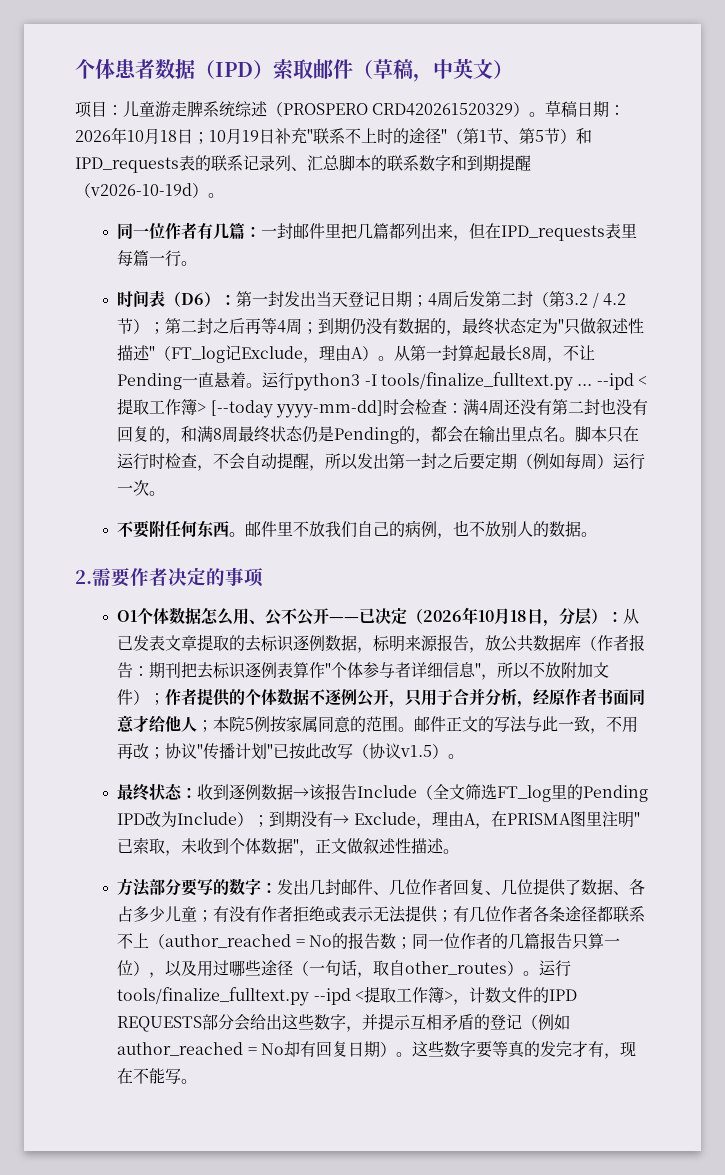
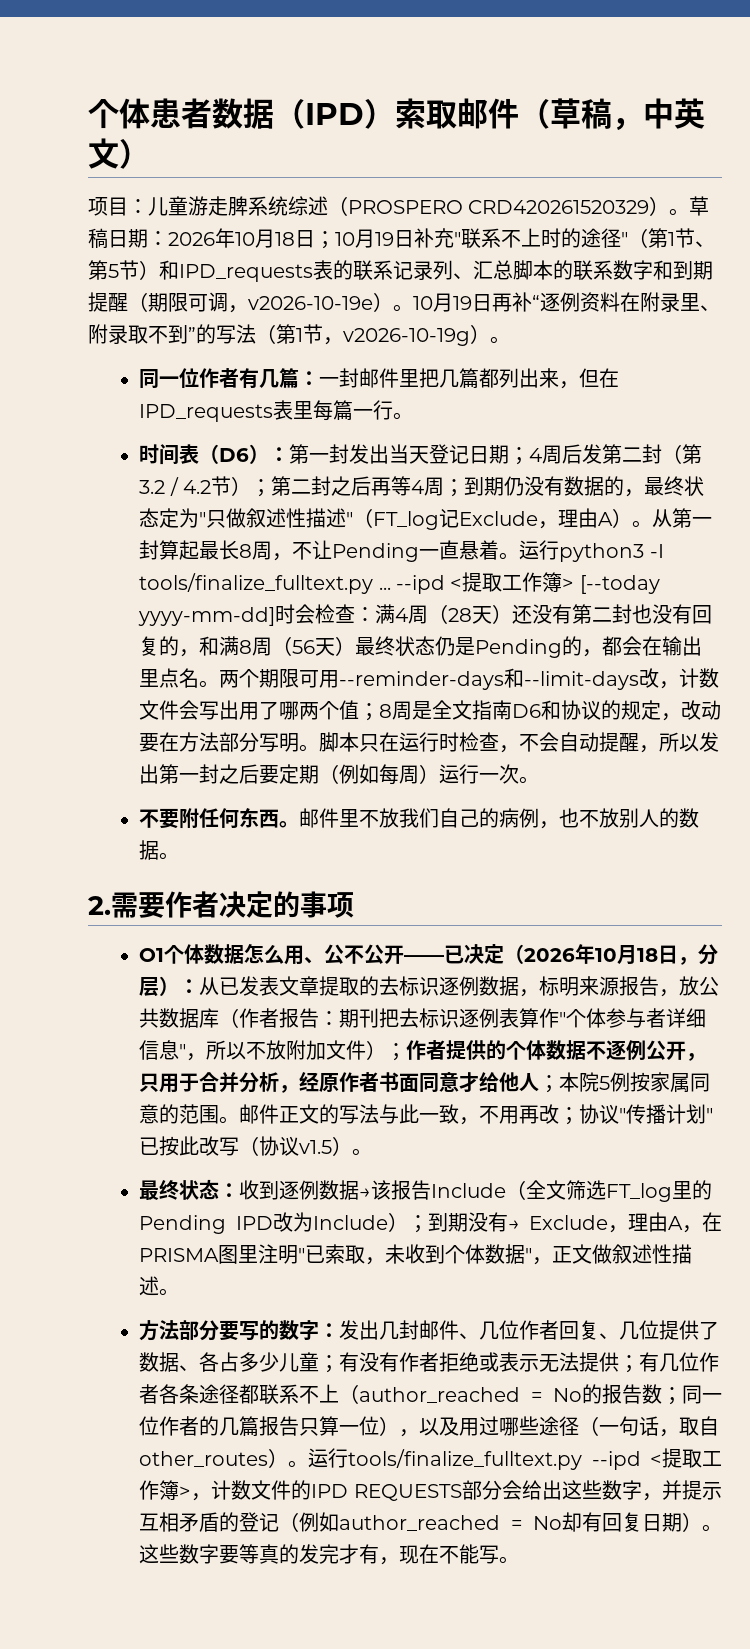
- 草稿日期：2026年10月18日；10月19日补充"联系不上时的途径"（第1节、第5节）和IPD_requests表的联系记录列、汇总脚本的联系数字和到期提醒（v2026-10-19d）。
+ 草稿日期：2026年10月18日；10月19日补充"联系不上时的途径"（第1节、第5节）和IPD_requests表的联系记录列、汇总脚本的联系数字和到期提醒（期限可调，v2026-10-19e）。10月19日再补“逐例资料在附录里、附录取不到”的写法（第1节，v2026-10-19g）。
- --ipd <提取工作簿> [--today yyyy-mm-dd]时会检查：满4周还没有第二封也没有回复的，和满8周最终状态仍是Pending的，都会在输出里点名。
+ --ipd <提取工作簿> [--today yyyy-mm-dd]时会检查：满4周（28天）还没有第二封也没有回复的，和满8周（56天）最终状态仍是Pending的，都会在输出里点名。
+ 两个期限可用--reminder-days和--limit-days改，计数文件会写出用了哪两个值；8周是全文指南D6和协议的规定，改动要在方法部分写明。

